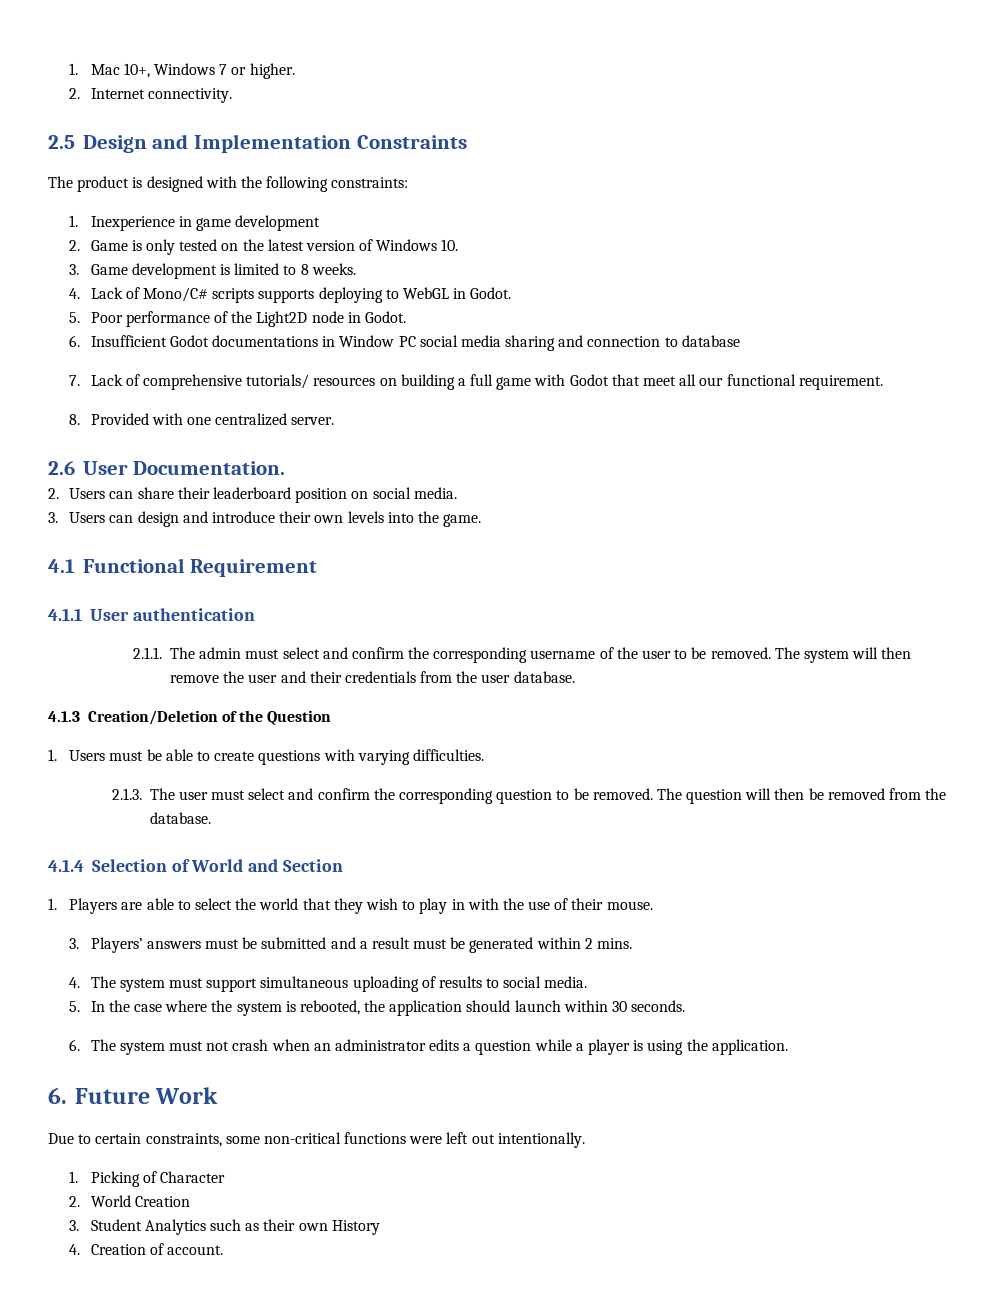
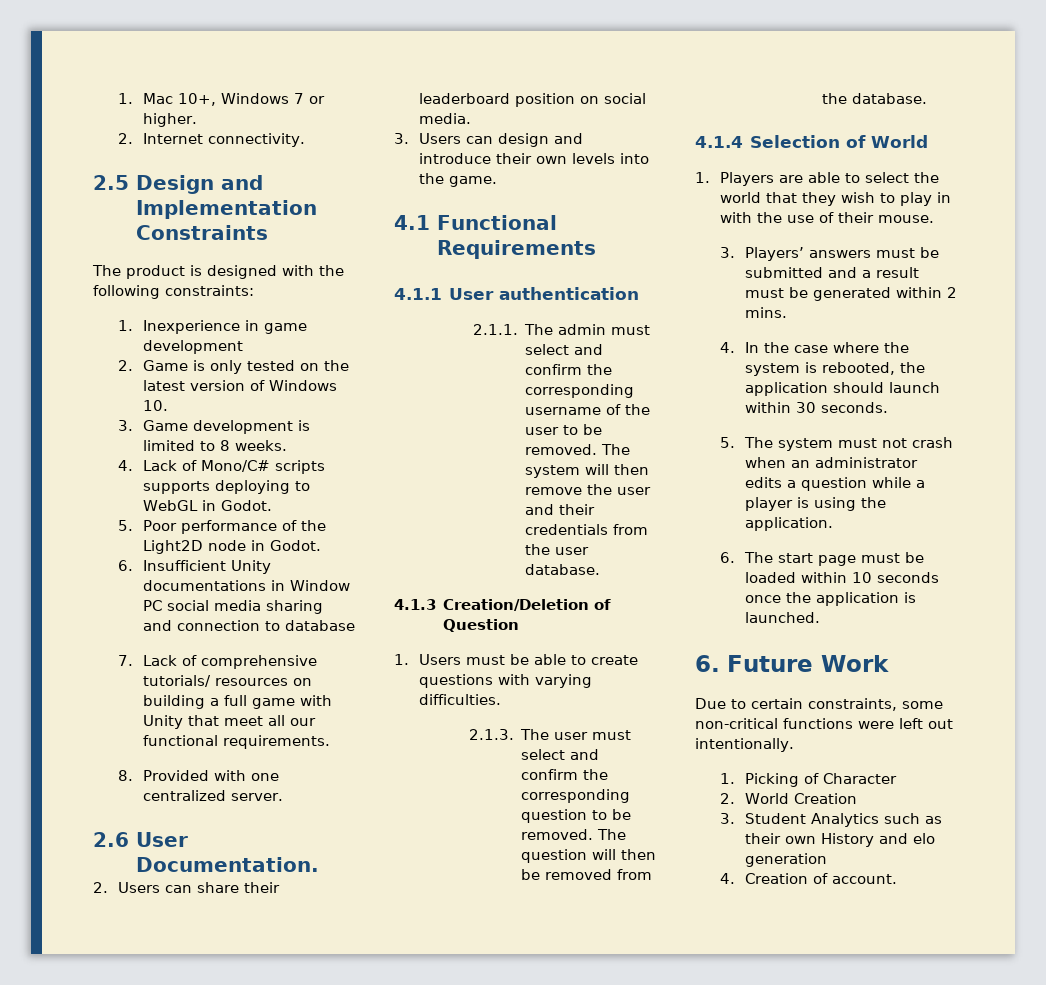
- 6. Insufficient Godot documentations in Window PC social media sharing and connection to database
+ 6. Insufficient Unity documentations in Window PC social media sharing and connection to database
- 7. Lack of comprehensive tutorials/ resources on building a full game with Godot that meet all our functional requirement.
+ 7. Lack of comprehensive tutorials/ resources on building a full game with Unity that meet all our functional requirements.
- 4.1 Functional Requirement
+ 4.1 Functional Requirements
- 4.1.3 Creation/Deletion of the Question
+ 4.1.3 Creation/Deletion of Question
- 4.1.4 Selection of World and Section
+ 4.1.4 Selection of World
- 4. The system must support simultaneous uploading of results to social media.
- 5. In the case where the system is rebooted, the application should launch within 30 seconds.
+ 4. In the case where the system is rebooted, the application should launch within 30 seconds.
- 6. The system must not crash when an administrator edits a question while a player is using the application.
+ 5. The system must not crash when an administrator edits a question while a player is using the application.
+ 6. The start page must be loaded within 10 seconds once the application is launched.
- 3. Student Analytics such as their own History
+ 3. Student Analytics such as their own History and elo generation

